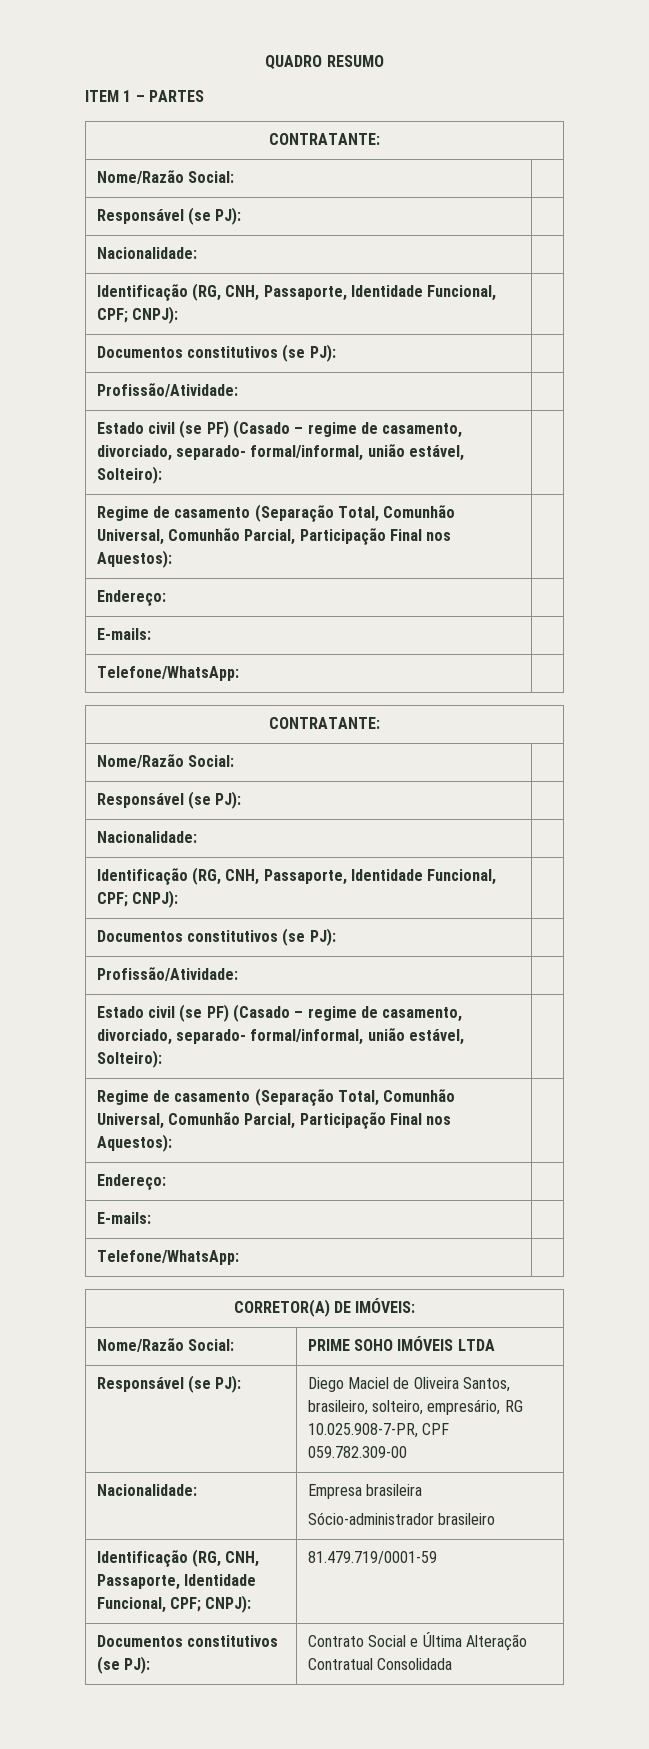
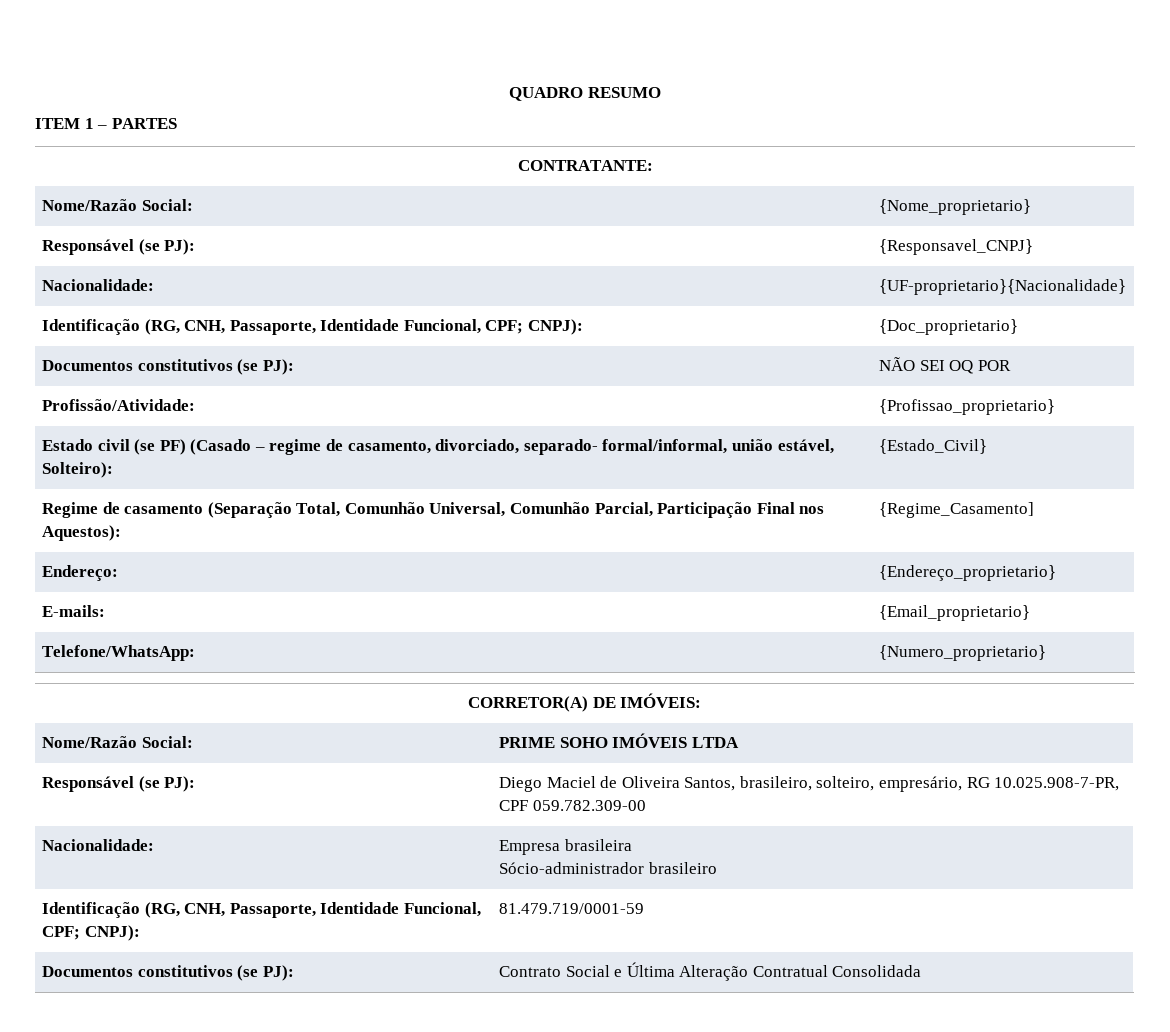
  ITEM 1 – PARTES
  CONTRATANTE:
- Nome/Razão Social: |
- Responsável (se PJ): |
- Nacionalidade: |
- Identificação (RG, CNH, Passaporte, Identidade Funcional, CPF; CNPJ): |
- Documentos constitutivos (se PJ): |
- Profissão/Atividade: |
- Estado civil (se PF) (Casado – regime de casamento, divorciado, separado- formal/informal, união estável, Solteiro): |
- Regime de casamento (Separação Total, Comunhão Universal, Comunhão Parcial, Participação Final nos Aquestos): |
- Endereço: |
- E-mails: |
- Telefone/WhatsApp: |
- CONTRATANTE:
- Nome/Razão Social: |
- Responsável (se PJ): |
- Nacionalidade: |
- Identificação (RG, CNH, Passaporte, Identidade Funcional, CPF; CNPJ): |
- Documentos constitutivos (se PJ): |
- Profissão/Atividade: |
- Estado civil (se PF) (Casado – regime de casamento, divorciado, separado- formal/informal, união estável, Solteiro): |
- Regime de casamento (Separação Total, Comunhão Universal, Comunhão Parcial, Participação Final nos Aquestos): |
- Endereço: |
- E-mails: |
- Telefone/WhatsApp: |
+ Nome/Razão Social: | {Nome_proprietario}
+ Responsável (se PJ): | {Responsavel_CNPJ}
+ Nacionalidade: | {UF-proprietario}{Nacionalidade}
+ Identificação (RG, CNH, Passaporte, Identidade Funcional, CPF; CNPJ): | {Doc_proprietario}
+ Documentos constitutivos (se PJ): | NÃO SEI OQ POR
+ Profissão/Atividade: | {Profissao_proprietario}
+ Estado civil (se PF) (Casado – regime de casamento, divorciado, separado- formal/informal, união estável, Solteiro): | {Estado_Civil}
+ Regime de casamento (Separação Total, Comunhão Universal, Comunhão Parcial, Participação Final nos Aquestos): | {Regime_Casamento]
+ Endereço: | {Endereço_proprietario}
+ E-mails: | {Email_proprietario}
+ Telefone/WhatsApp: | {Numero_proprietario}

